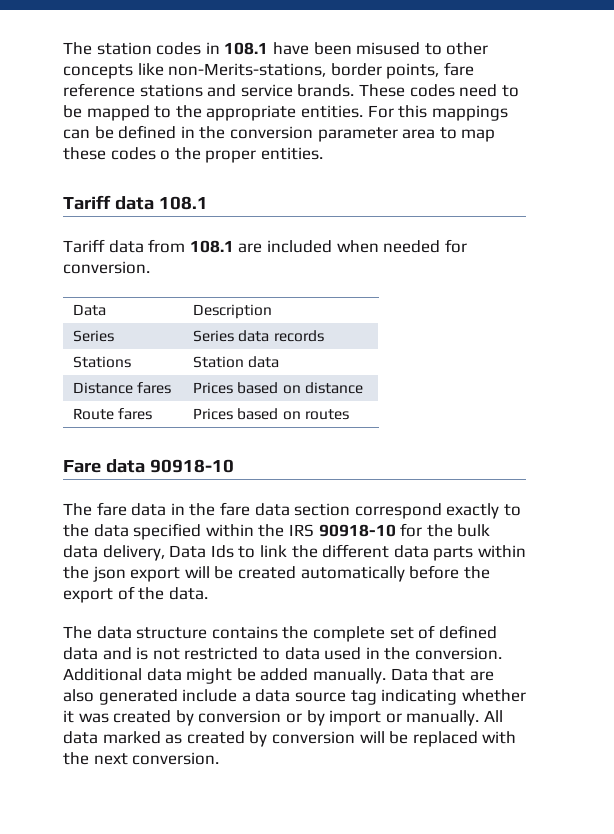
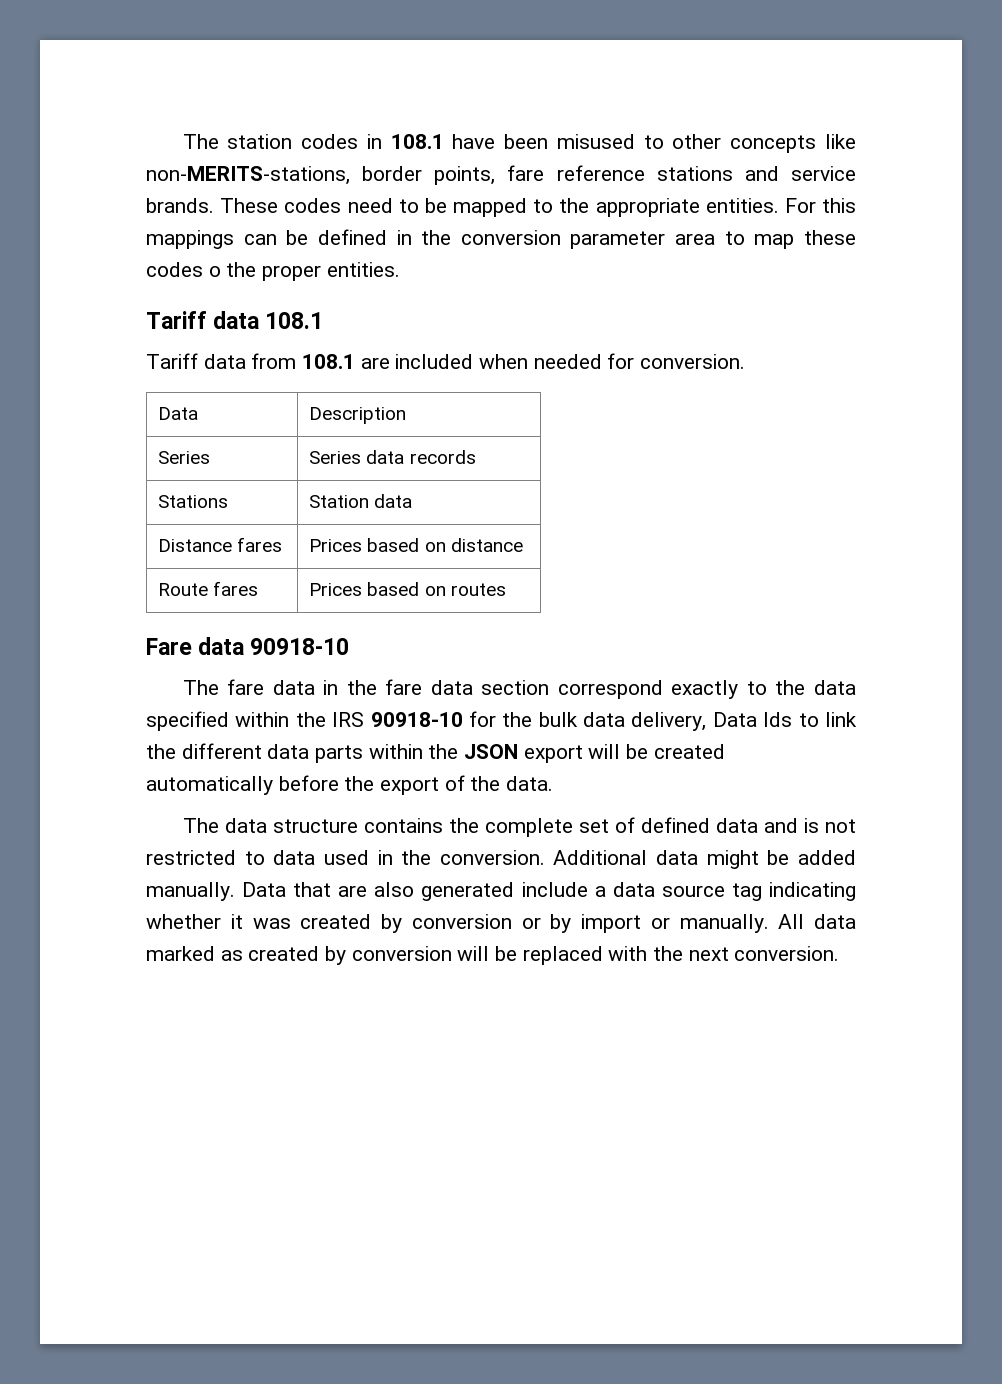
- The station codes in 108.1 have been misused to other concepts like non-Merits-stations, border points, fare reference stations and service brands.
+ The station codes in 108.1 have been misused to other concepts like non-MERITS-stations, border points, fare reference stations and service brands.
- The fare data in the fare data section correspond exactly to the data specified within the IRS 90918-10 for the bulk data delivery, Data Ids to link the different data parts within the json export will be created automatically before the export of the data.
+ The fare data in the fare data section correspond exactly to the data specified within the IRS 90918-10 for the bulk data delivery, Data Ids to link the different data parts within the JSON export will be created automatically before the export of the data.

